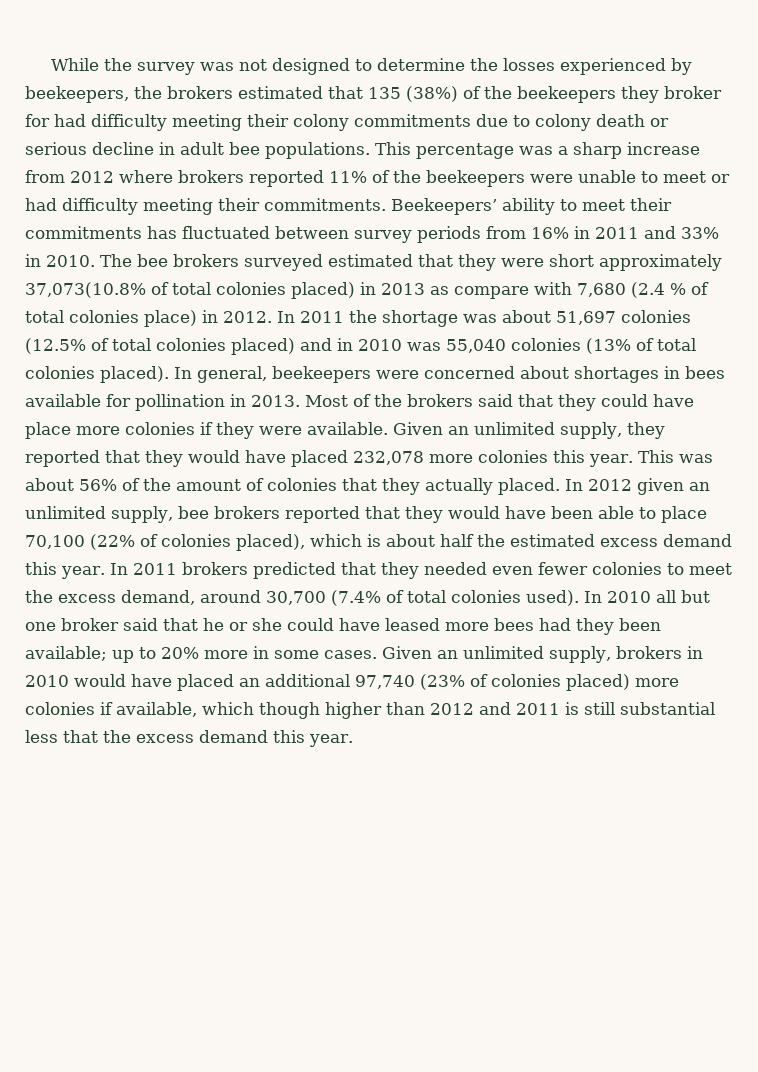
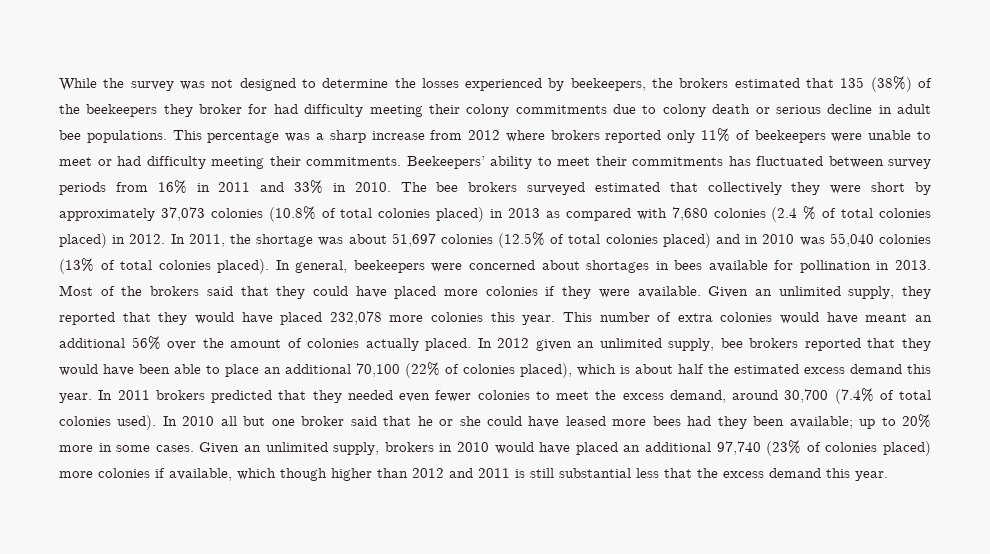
- This percentage was a sharp increase from 2012 where brokers reported 11% of the beekeepers were unable to meet or had difficulty meeting their commitments.
+ This percentage was a sharp increase from 2012 where brokers reported only 11% of beekeepers were unable to meet or had difficulty meeting their commitments.
- The bee brokers surveyed estimated that they were short approximately 37,073(10.8% of total colonies placed) in 2013 as compare with 7,680 (2.4 % of total colonies place) in 2012.
+ The bee brokers surveyed estimated that collectively they were short by approximately 37,073 colonies (10.8% of total colonies placed) in 2013 as compared with 7,680 colonies (2.4 % of total colonies placed) in 2012.
- In 2011 the shortage was about 51,697 colonies (12.5% of total colonies placed) and in 2010 was 55,040 colonies (13% of total colonies placed).
+ In 2011, the shortage was about 51,697 colonies (12.5% of total colonies placed) and in 2010 was 55,040 colonies (13% of total colonies placed).
- Most of the brokers said that they could have place more colonies if they were available.
+ Most of the brokers said that they could have placed more colonies if they were available.
- This was about 56% of the amount of colonies that they actually placed.
+ This number of extra colonies would have meant an additional 56% over the amount of colonies actually placed.
- In 2012 given an unlimited supply, bee brokers reported that they would have been able to place 70,100 (22% of colonies placed), which is about half the estimated excess demand this year.
+ In 2012 given an unlimited supply, bee brokers reported that they would have been able to place an additional 70,100 (22% of colonies placed), which is about half the estimated excess demand this year.

